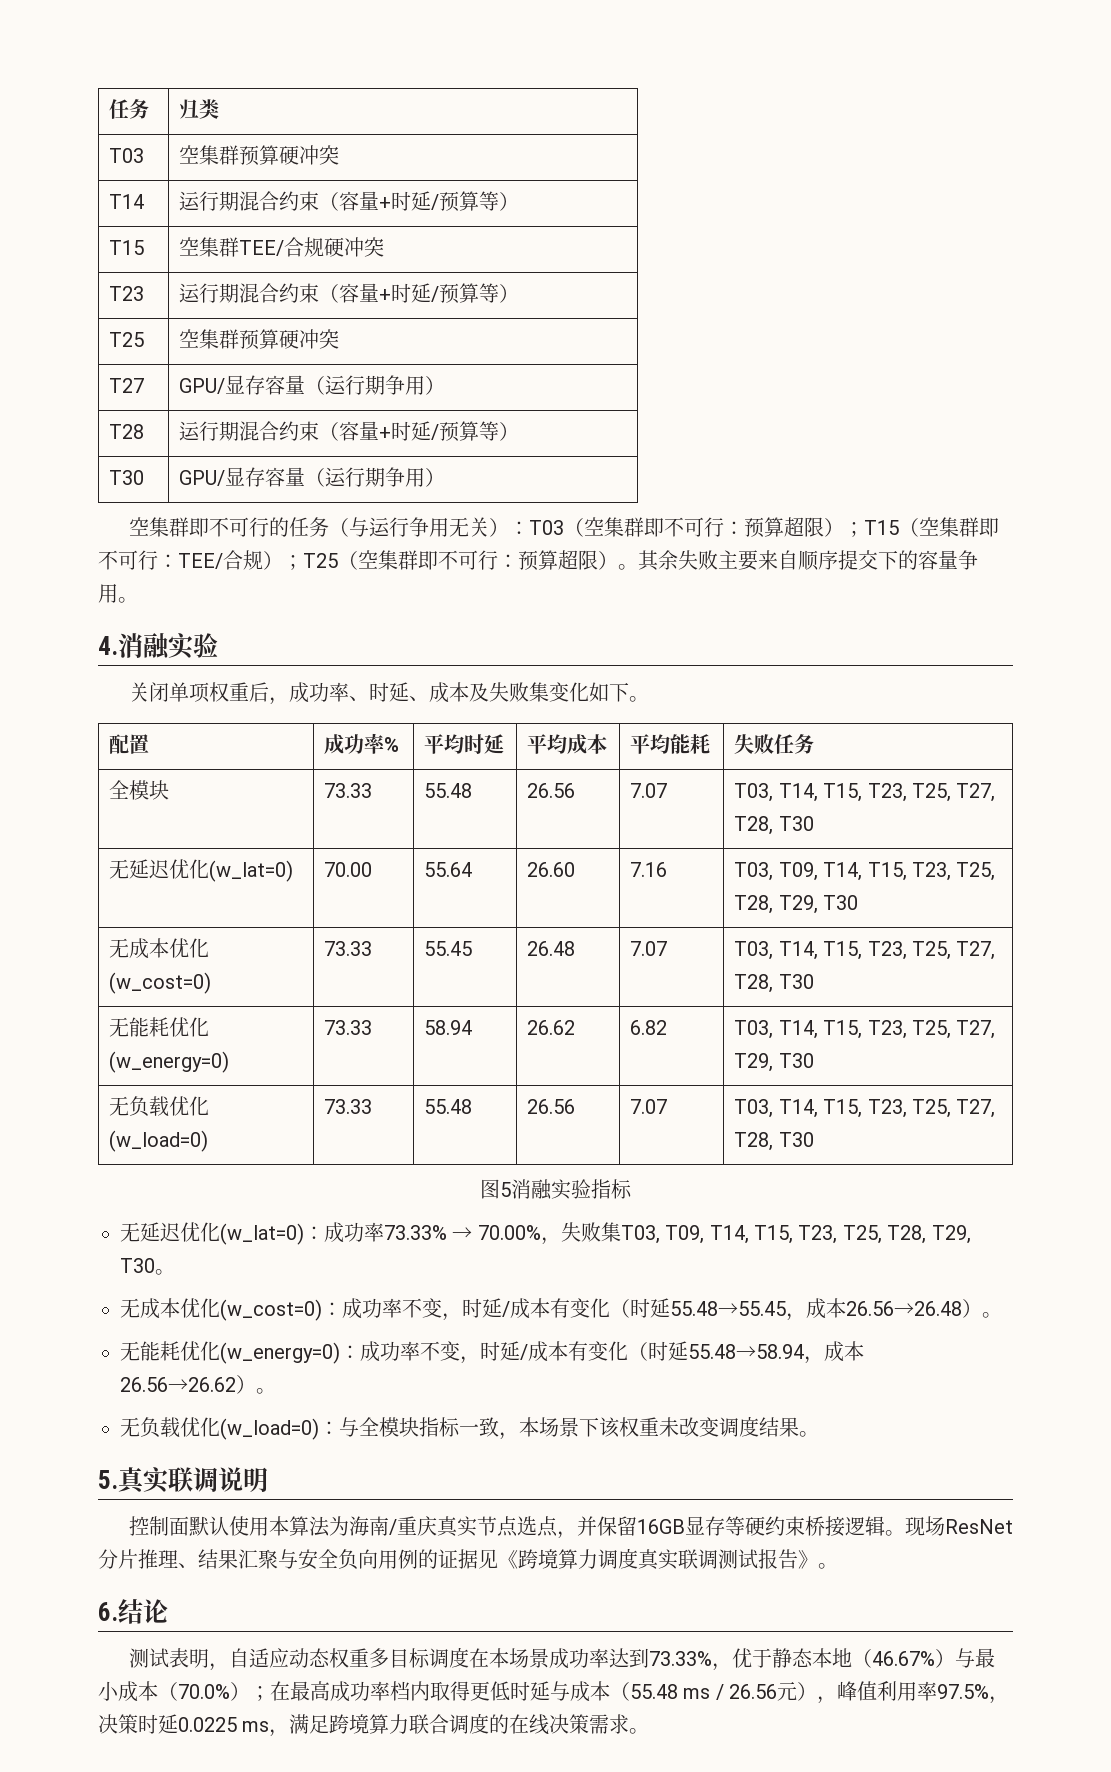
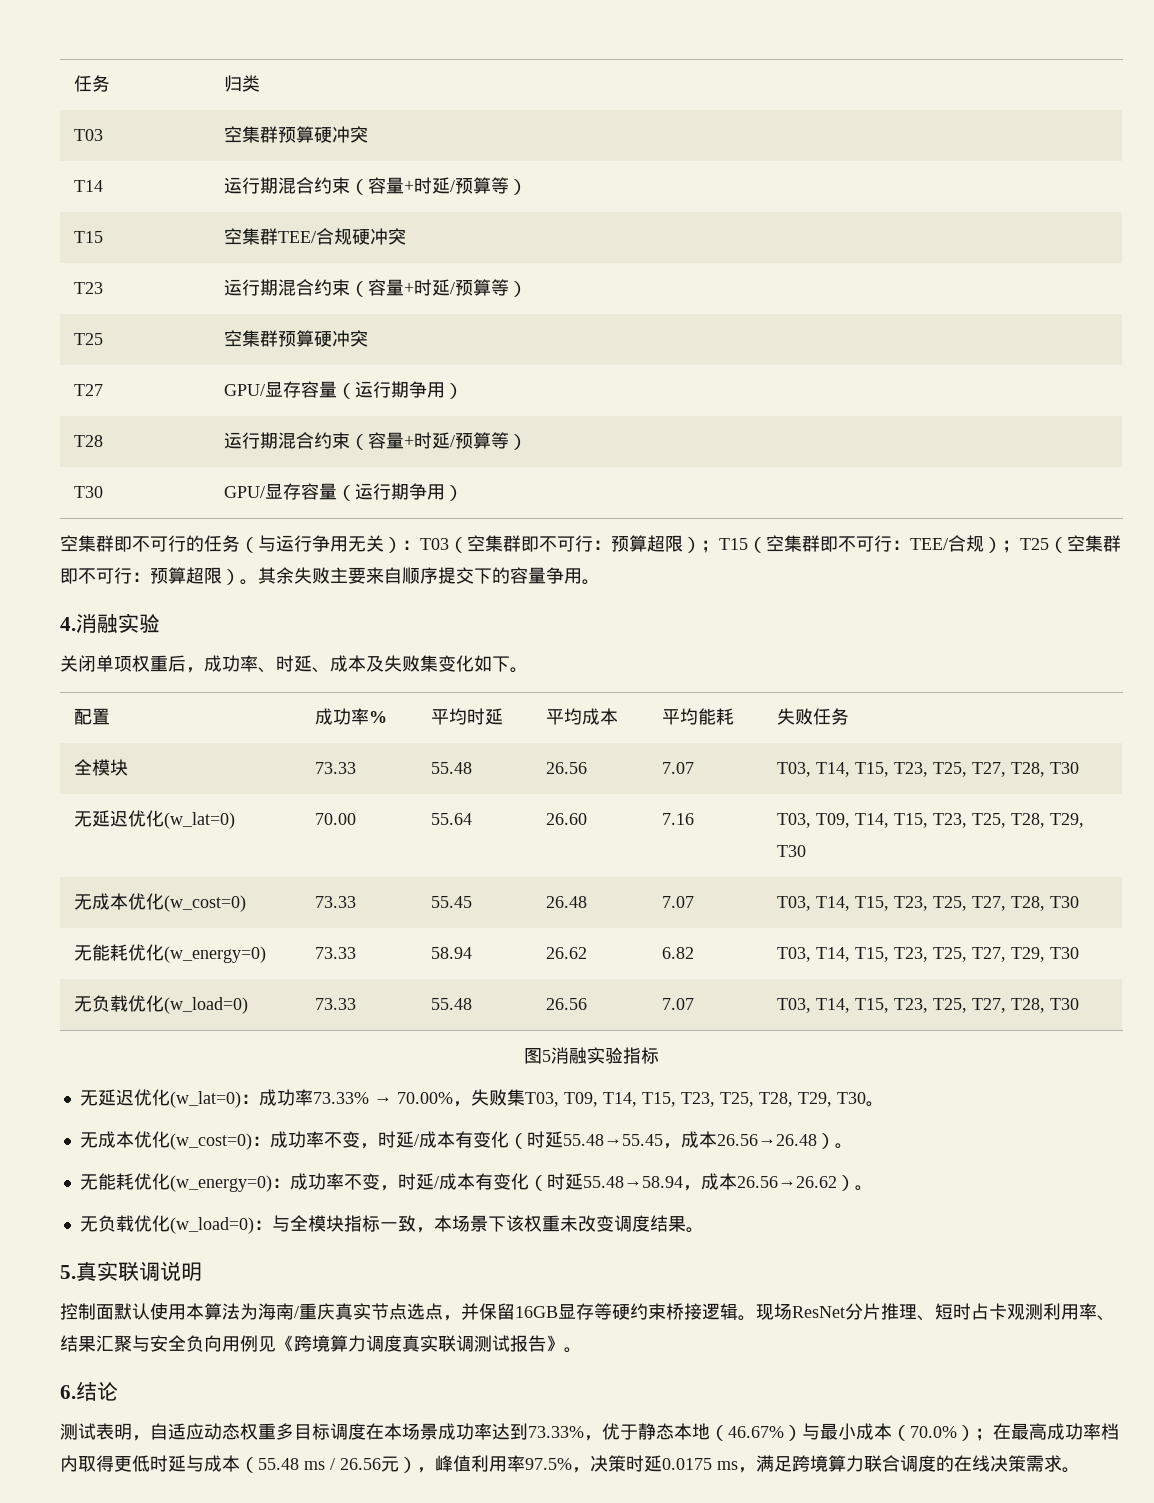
- 现场ResNet分片推理、结果汇聚与安全负向用例的证据见《跨境算力调度真实联调测试报告》。
+ 现场ResNet分片推理、短时占卡观测利用率、结果汇聚与安全负向用例见《跨境算力调度真实联调测试报告》。
- 测试表明，自适应动态权重多目标调度在本场景成功率达到73.33%，优于静态本地（46.67%）与最小成本（70.0%）；在最高成功率档内取得更低时延与成本（55.48 ms / 26.56元），峰值利用率97.5%，决策时延0.0225 ms，满足跨境算力联合调度的在线决策需求。
+ 测试表明，自适应动态权重多目标调度在本场景成功率达到73.33%，优于静态本地（46.67%）与最小成本（70.0%）；在最高成功率档内取得更低时延与成本（55.48 ms / 26.56元），峰值利用率97.5%，决策时延0.0175 ms，满足跨境算力联合调度的在线决策需求。

